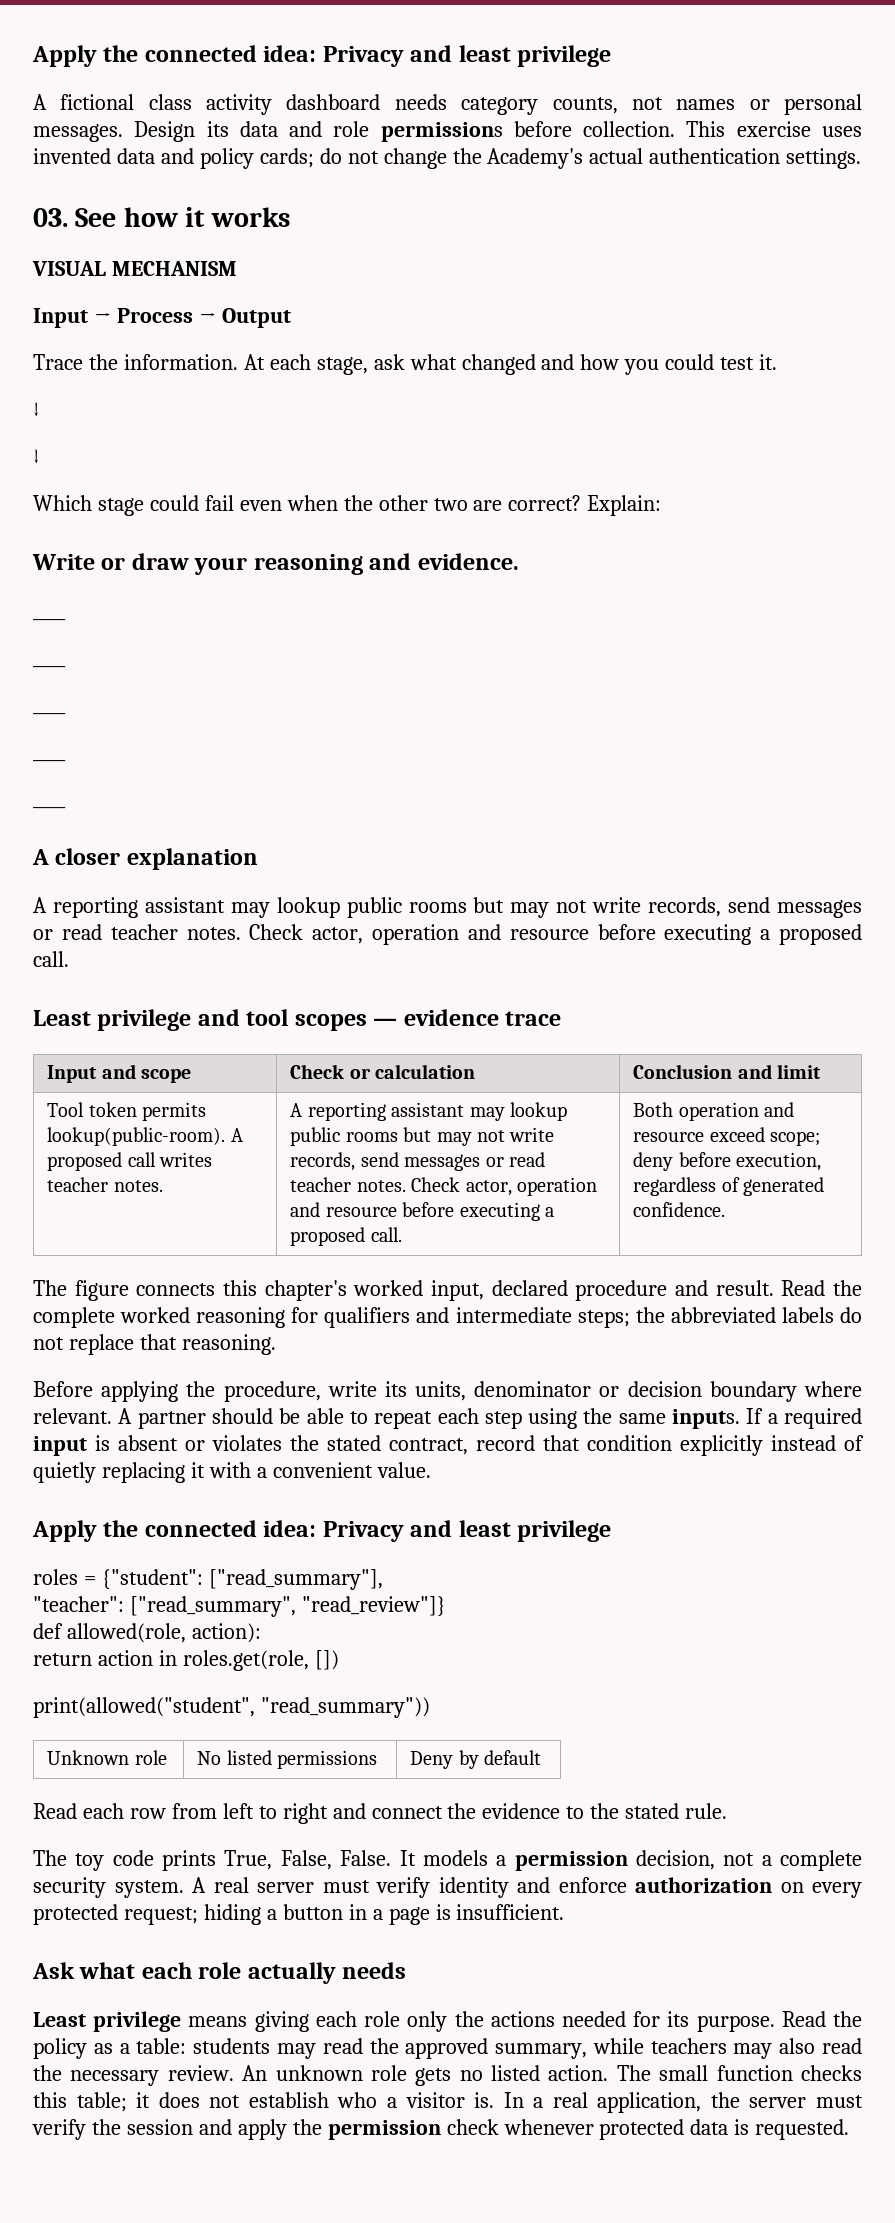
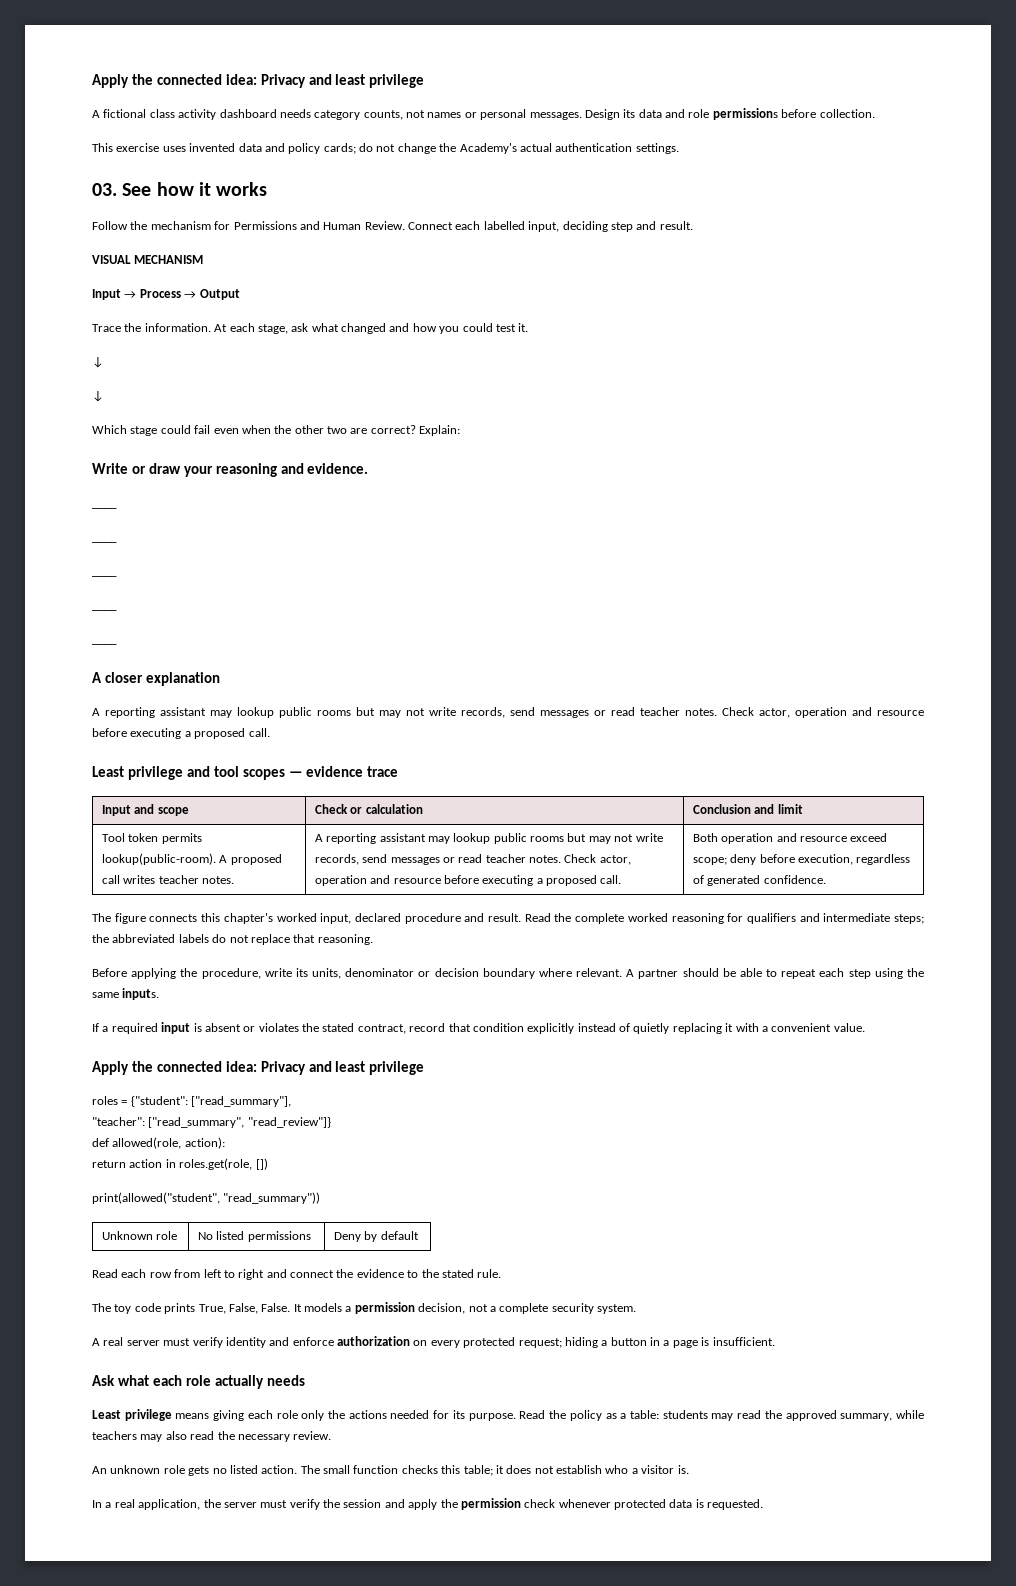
- Design its data and role permissions before collection. This exercise uses invented data and policy cards; do not change the Academy's actual authentication settings.
+ Design its data and role permissions before collection.
+ This exercise uses invented data and policy cards; do not change the Academy's actual authentication settings.
+ Follow the mechanism for Permissions and Human Review. Connect each labelled input, deciding step and result.
- A partner should be able to repeat each step using the same inputs. If a required input is absent or violates the stated contract, record that condition explicitly instead of quietly replacing it with a convenient value.
+ A partner should be able to repeat each step using the same inputs.
+ If a required input is absent or violates the stated contract, record that condition explicitly instead of quietly replacing it with a convenient value.
- It models a permission decision, not a complete security system. A real server must verify identity and enforce authorization on every protected request; hiding a button in a page is insufficient.
+ It models a permission decision, not a complete security system.
+ A real server must verify identity and enforce authorization on every protected request; hiding a button in a page is insufficient.
- Read the policy as a table: students may read the approved summary, while teachers may also read the necessary review. An unknown role gets no listed action.
+ Read the policy as a table: students may read the approved summary, while teachers may also read the necessary review.
+ An unknown role gets no listed action.
- The small function checks this table; it does not establish who a visitor is. In a real application, the server must verify the session and apply the permission check whenever protected data is requested.
+ The small function checks this table; it does not establish who a visitor is.
+ In a real application, the server must verify the session and apply the permission check whenever protected data is requested.

